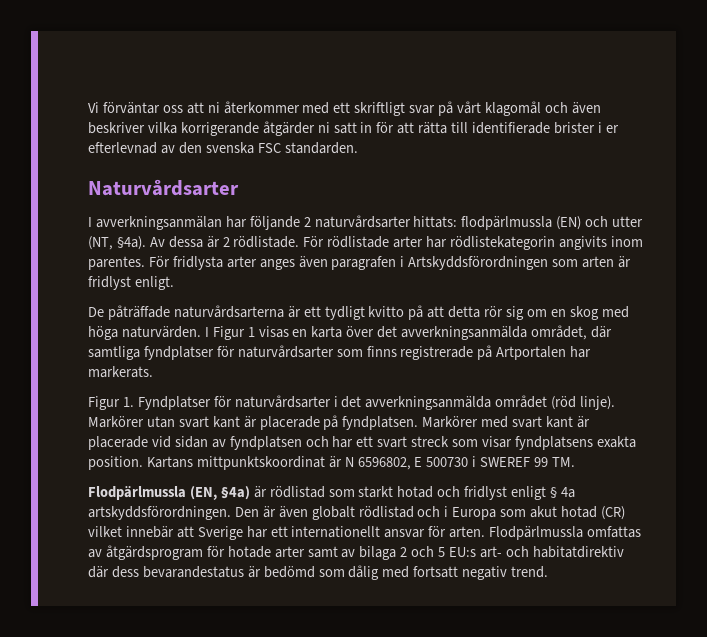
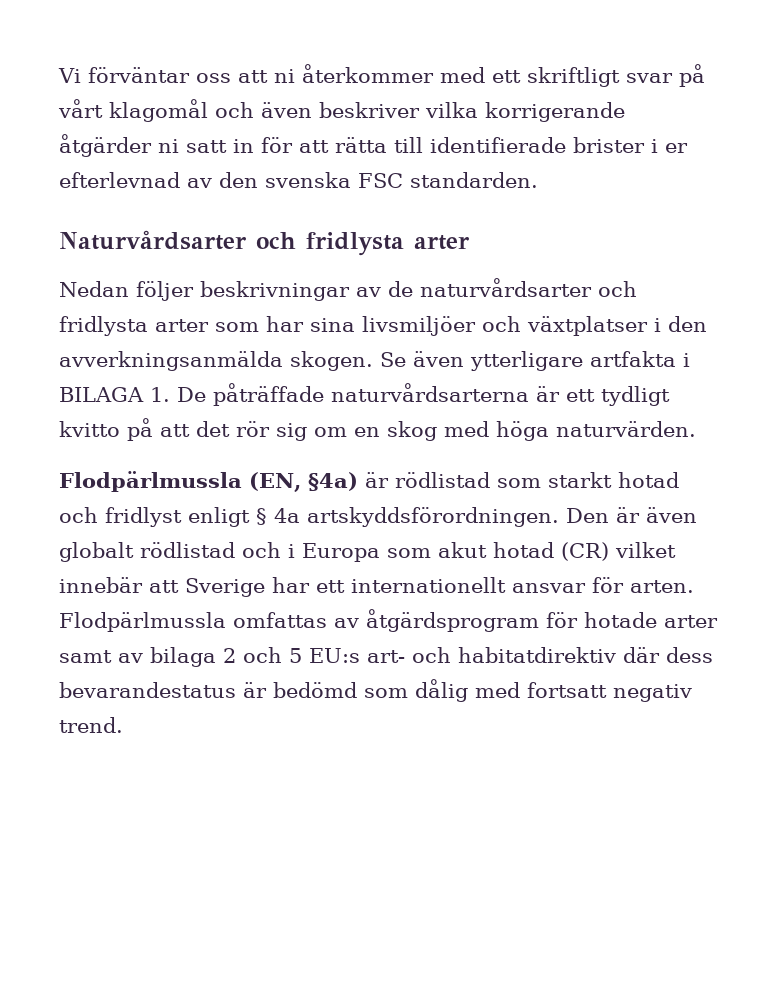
- Naturvårdsarter
- I avverkningsanmälan har följande 2 naturvårdsarter hittats: flodpärlmussla (EN) och utter (NT, §4a). Av dessa är 2 rödlistade. För rödlistade arter har rödlistekategorin angivits inom parentes. För fridlysta arter anges även paragrafen i Artskyddsförordningen som arten är fridlyst enligt.
- De påträffade naturvårdsarterna är ett tydligt kvitto på att detta rör sig om en skog med höga naturvärden. I Figur 1 visas en karta över det avverkningsanmälda området, där samtliga fyndplatser för naturvårdsarter som finns registrerade på Artportalen har markerats.
- Figur 1. Fyndplatser för naturvårdsarter i det avverkningsanmälda området (röd linje). Markörer utan svart kant är placerade på fyndplatsen. Markörer med svart kant är placerade vid sidan av fyndplatsen och har ett svart streck som visar fyndplatsens exakta position. Kartans mittpunktskoordinat är N 6596802, E 500730 i SWEREF 99 TM.
+ Naturvårdsarter och fridlysta arter
+ Nedan följer beskrivningar av de naturvårdsarter och fridlysta arter som har sina livsmiljöer och växtplatser i den avverkningsanmälda skogen. Se även ytterligare artfakta i BILAGA 1. De påträffade naturvårdsarterna är ett tydligt kvitto på att det rör sig om en skog med höga naturvärden.

